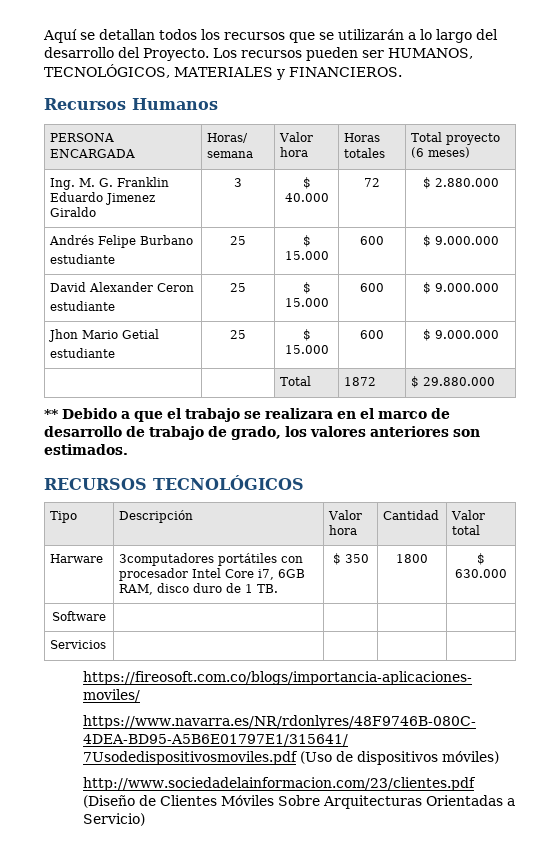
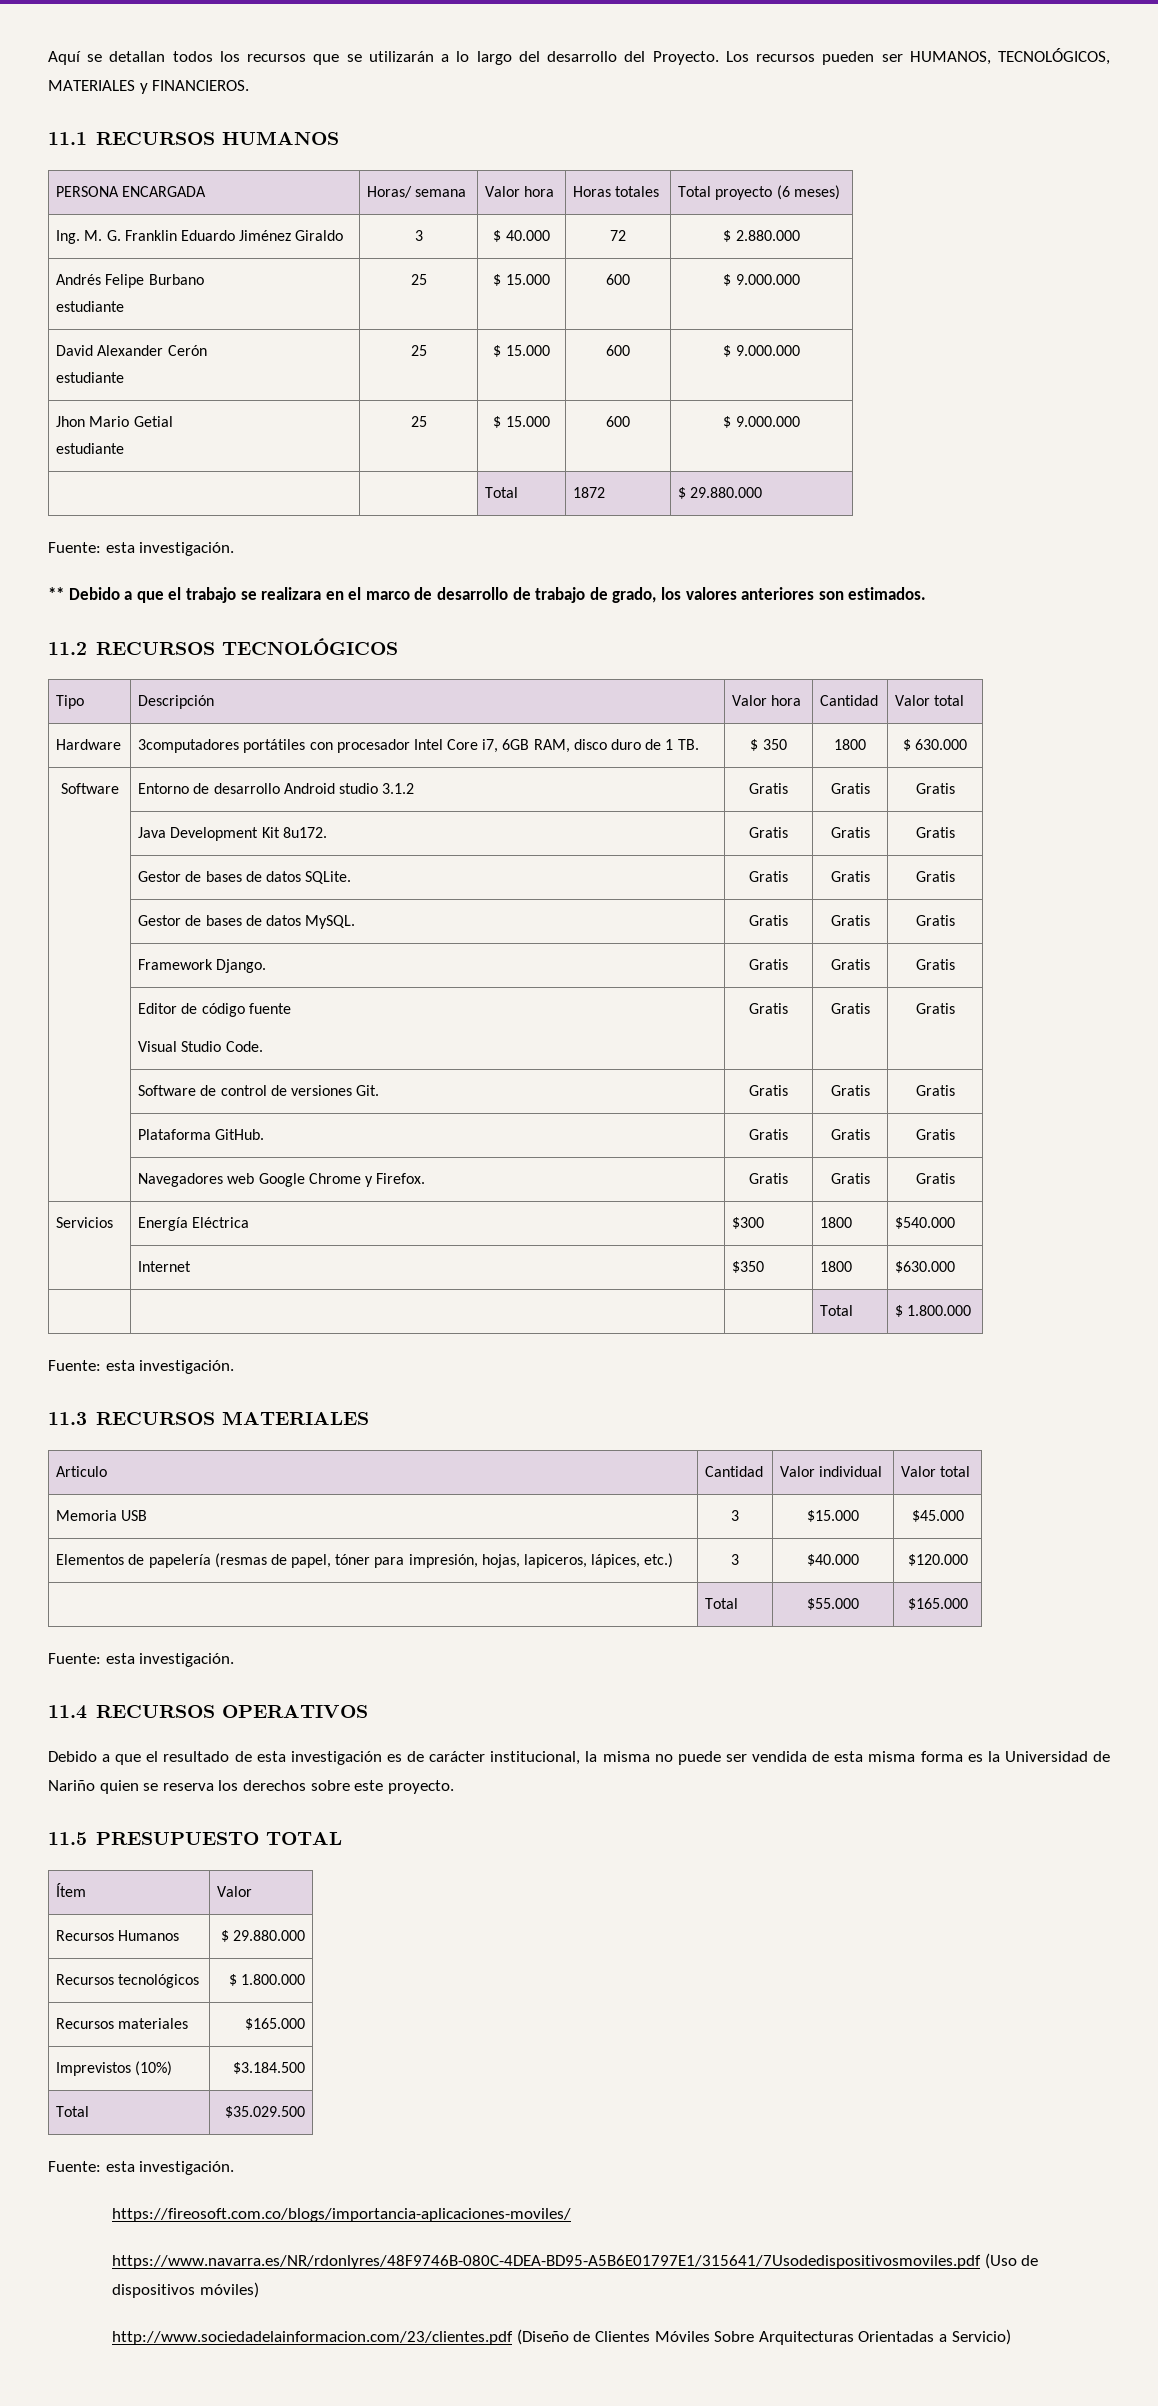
- Recursos Humanos
+ 11.1 RECURSOS HUMANOS
- Ing. M. G. Franklin Eduardo Jimenez Giraldo | 3 | $ 40.000 | 72 | $ 2.880.000
+ Ing. M. G. Franklin Eduardo Jiménez Giraldo | 3 | $ 40.000 | 72 | $ 2.880.000
- David Alexander Ceron
+ David Alexander Cerón
  | | Total | 1872 | $ 29.880.000
+ Fuente: esta investigación.
- RECURSOS TECNOLÓGICOS
+ 11.2 RECURSOS TECNOLÓGICOS
- Harware | 3computadores portátiles con procesador Intel Core i7, 6GB RAM, disco duro de 1 TB. | $ 350 | 1800 | $ 630.000
+ Hardware | 3computadores portátiles con procesador Intel Core i7, 6GB RAM, disco duro de 1 TB. | $ 350 | 1800 | $ 630.000
- Software | | | |
- Servicios | | | |
+ Software | Entorno de desarrollo Android studio 3.1.2 | Gratis | Gratis | Gratis
+ | Java Development Kit 8u172. | Gratis | Gratis | Gratis
+ | Gestor de bases de datos SQLite. | Gratis | Gratis | Gratis
+ | Gestor de bases de datos MySQL. | Gratis | Gratis | Gratis
+ | Framework Django. | Gratis | Gratis | Gratis
+ | Editor de código fuente
+ Visual Studio Code. | Gratis | Gratis | Gratis
+ | Software de control de versiones Git. | Gratis | Gratis | Gratis
+ | Plataforma GitHub. | Gratis | Gratis | Gratis
+ | Navegadores web Google Chrome y Firefox. | Gratis | Gratis | Gratis
+ Servicios | Energía Eléctrica | $300 | 1800 | $540.000
+ | Internet | $350 | 1800 | $630.000
+ | | | Total | $ 1.800.000
+ Fuente: esta investigación.
+ 11.3 RECURSOS MATERIALES
+ Articulo | Cantidad | Valor individual | Valor total
+ Memoria USB | 3 | $15.000 | $45.000
+ Elementos de papelería (resmas de papel, tóner para impresión, hojas, lapiceros, lápices, etc.) | 3 | $40.000 | $120.000
+ | Total | $55.000 | $165.000
+ Fuente: esta investigación.
+ 11.4 RECURSOS OPERATIVOS
+ Debido a que el resultado de esta investigación es de carácter institucional, la misma no puede ser vendida de esta misma forma es la Universidad de Nariño quien se reserva los derechos sobre este proyecto.
+ 11.5 PRESUPUESTO TOTAL
+ Ítem | Valor
+ Recursos Humanos | $ 29.880.000
+ Recursos tecnológicos | $ 1.800.000
+ Recursos materiales | $165.000
+ Imprevistos (10%) | $3.184.500
+ Total | $35.029.500
+ Fuente: esta investigación.

